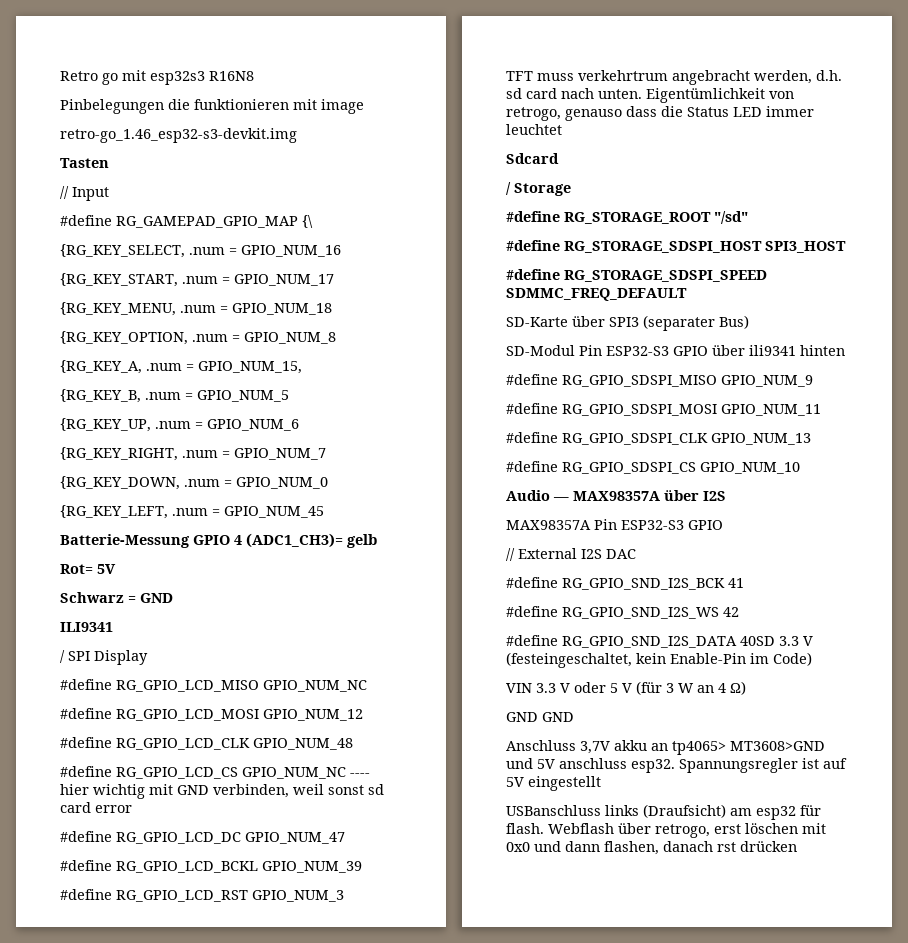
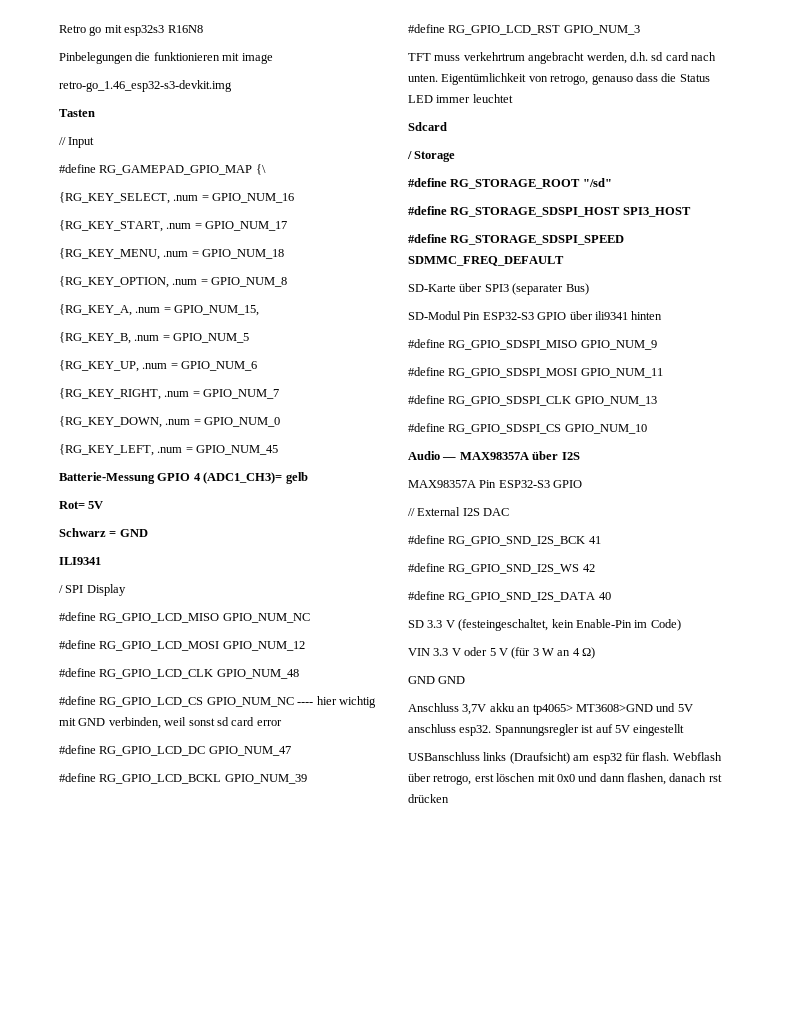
- #define RG_GPIO_SND_I2S_DATA 40SD 3.3 V (festeingeschaltet, kein Enable-Pin im Code)
+ #define RG_GPIO_SND_I2S_DATA 40
+ SD 3.3 V (festeingeschaltet, kein Enable-Pin im Code)

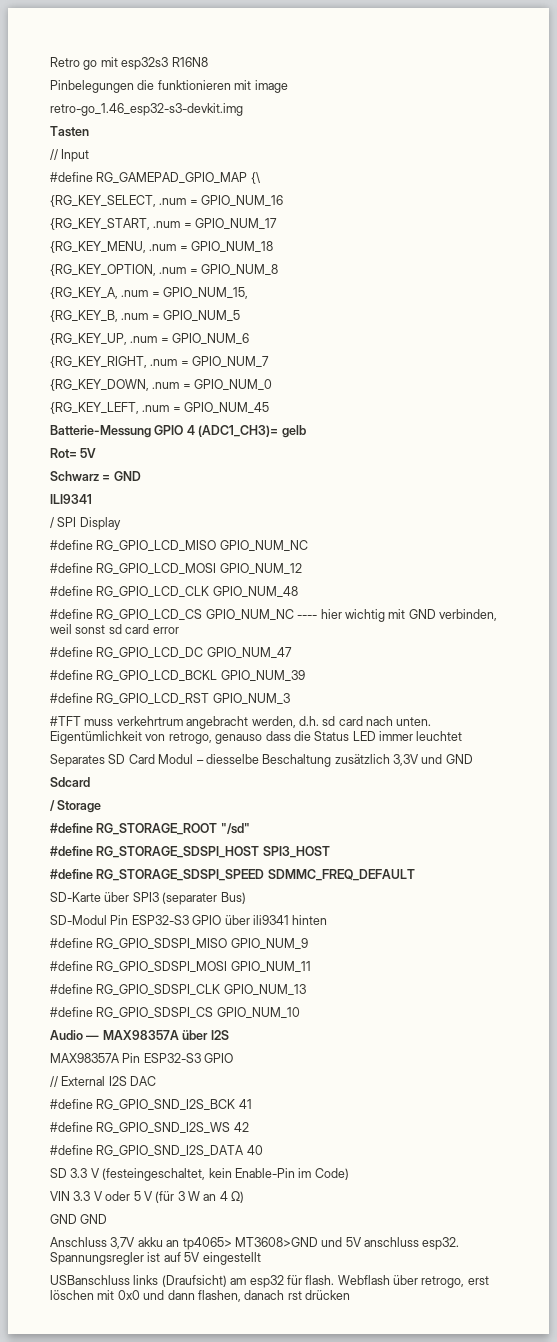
- TFT muss verkehrtrum angebracht werden, d.h. sd card nach unten.
+ #TFT muss verkehrtrum angebracht werden, d.h. sd card nach unten.
+ Separates SD Card Modul – diesselbe Beschaltung zusätzlich 3,3V und GND

